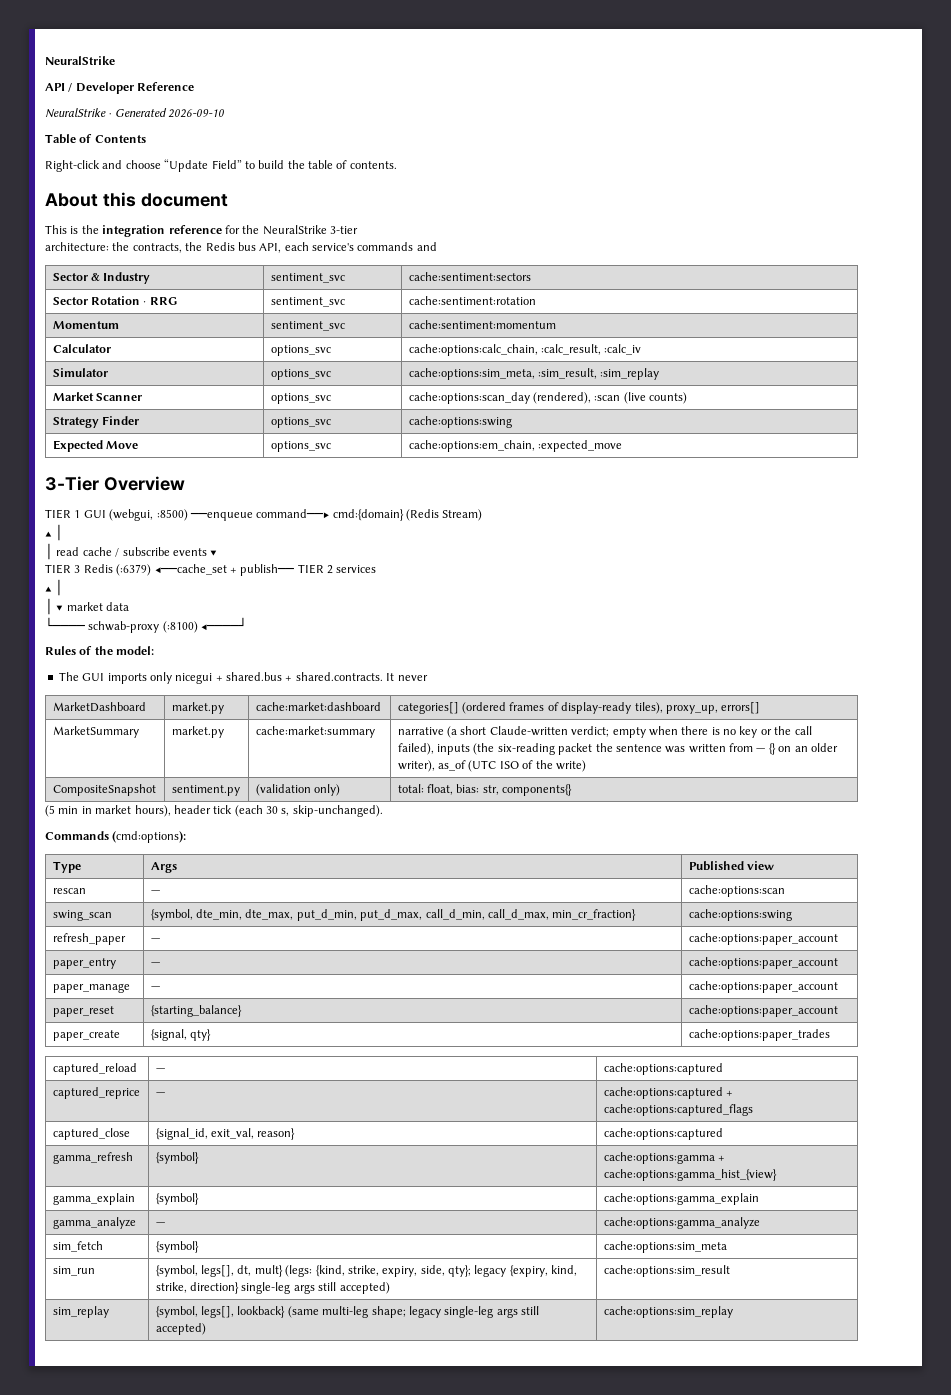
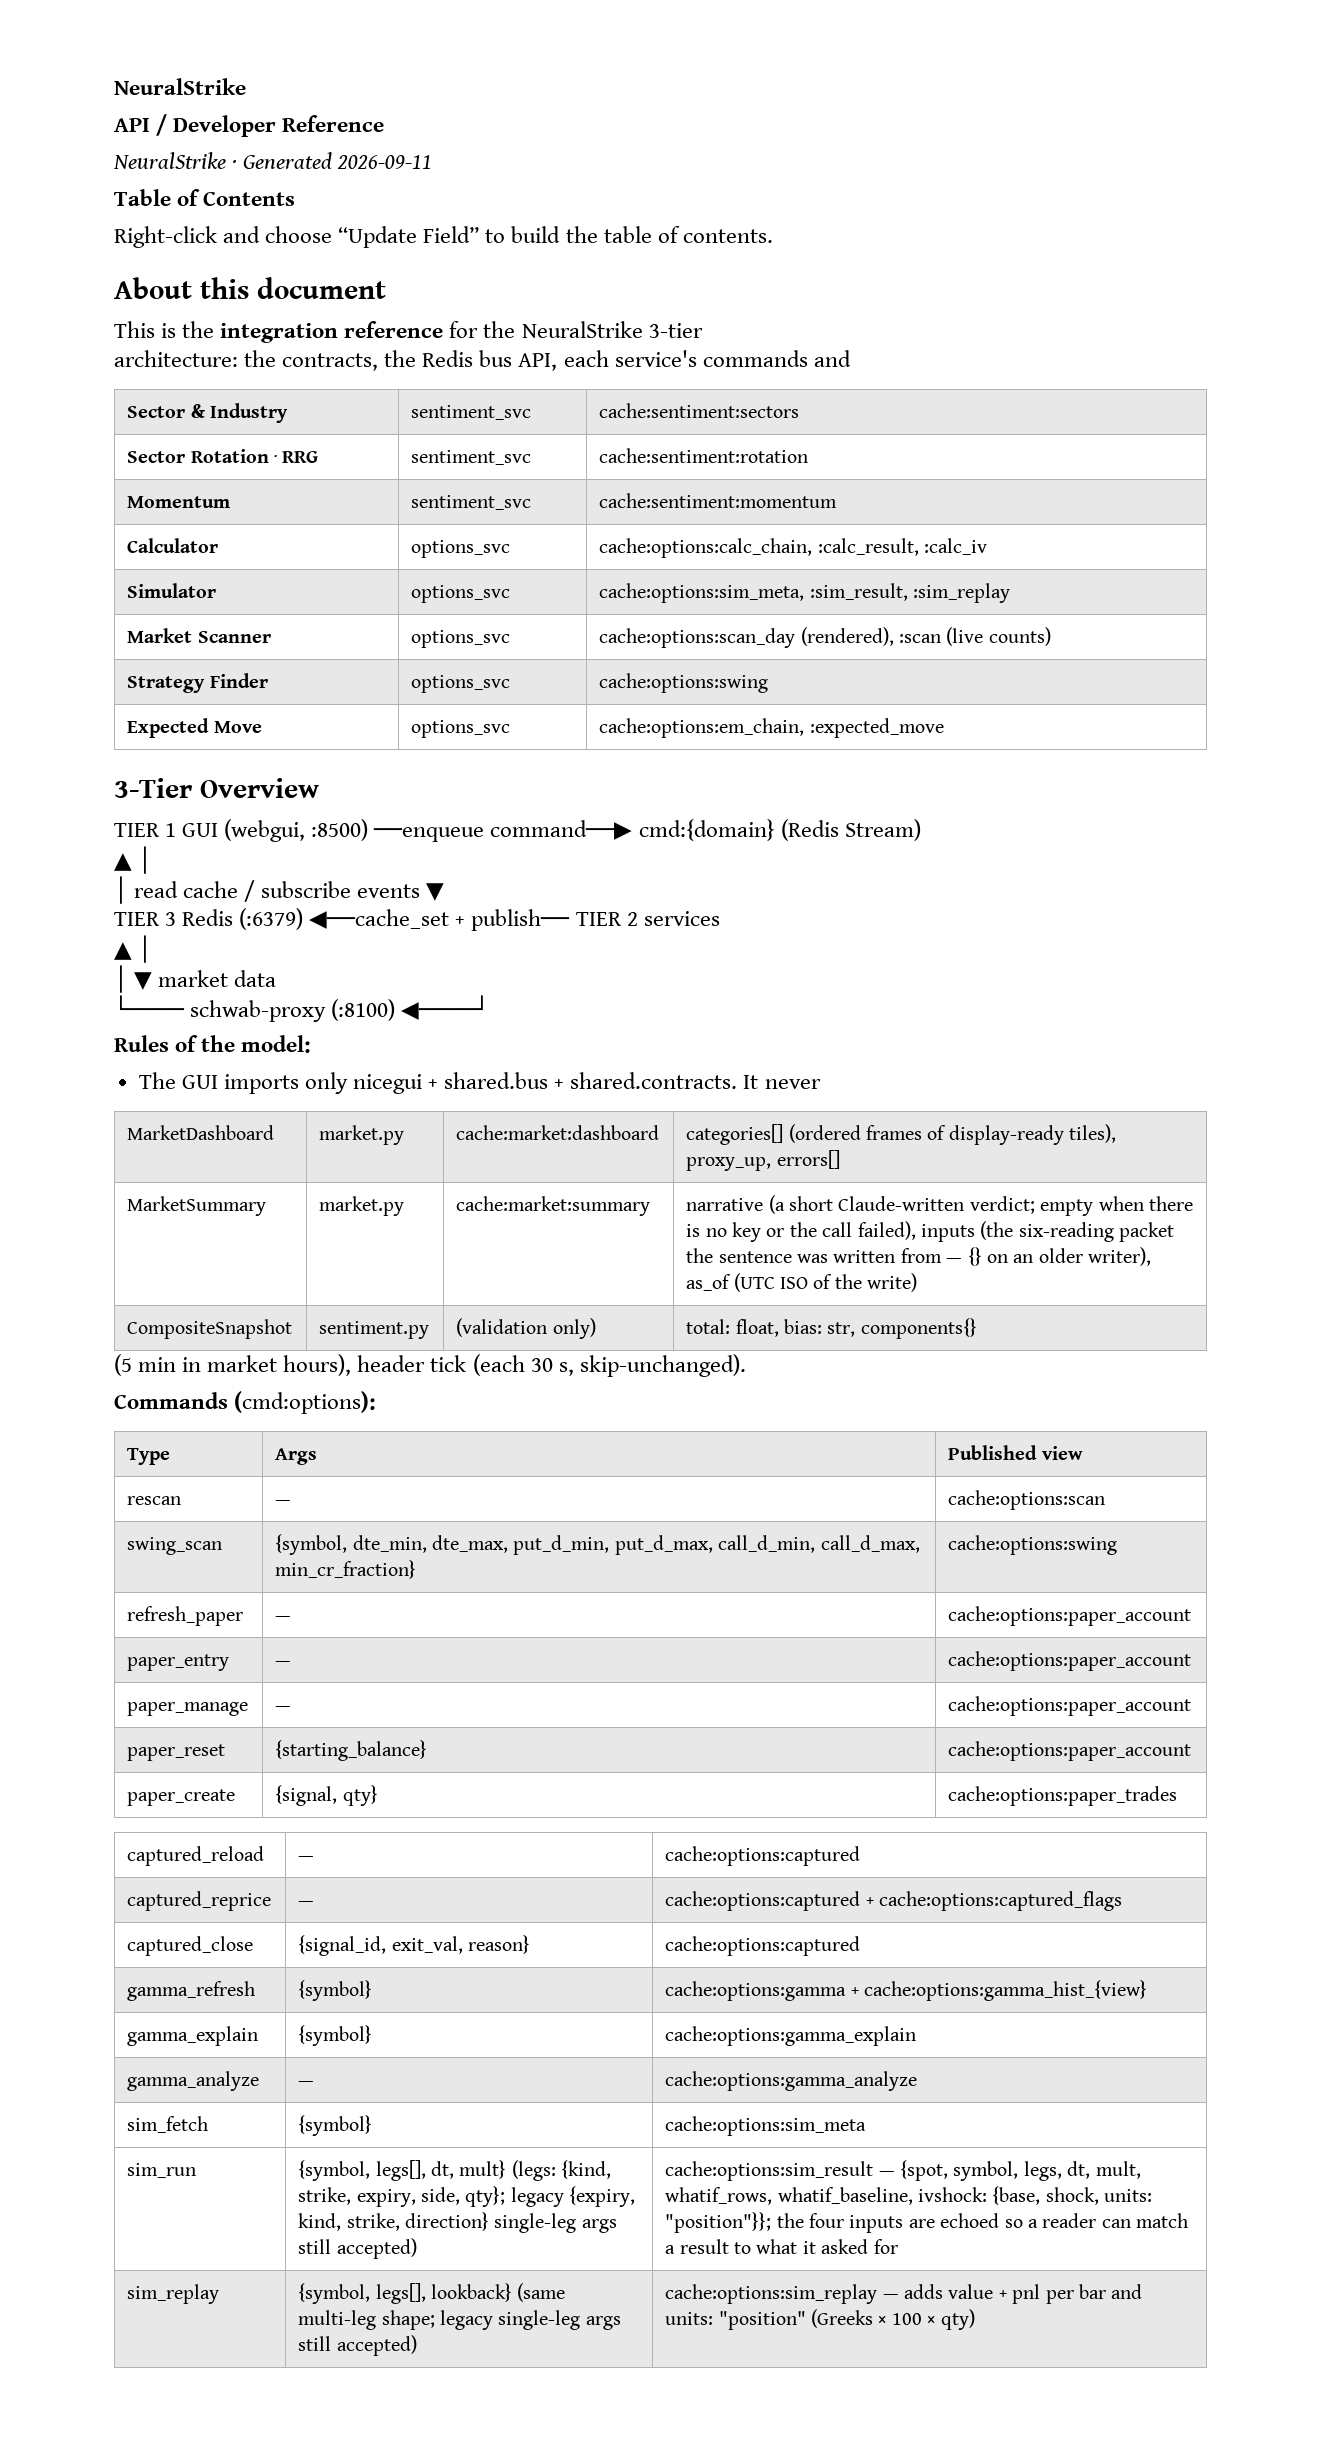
- NeuralStrike · Generated 2026-09-10
+ NeuralStrike · Generated 2026-09-11
- cache:options:sim_result
+ cache:options:sim_result — {spot, symbol, legs, dt, mult, whatif_rows, whatif_baseline, ivshock: {base, shock, units: "position"}}; the four inputs are echoed so a reader can match a result to what it asked for
- sim_replay | {symbol, legs[], lookback} (same multi-leg shape; legacy single-leg args still accepted) | cache:options:sim_replay
+ sim_replay | {symbol, legs[], lookback} (same multi-leg shape; legacy single-leg args still accepted) | cache:options:sim_replay — adds value + pnl per bar and units: "position" (Greeks × 100 × qty)

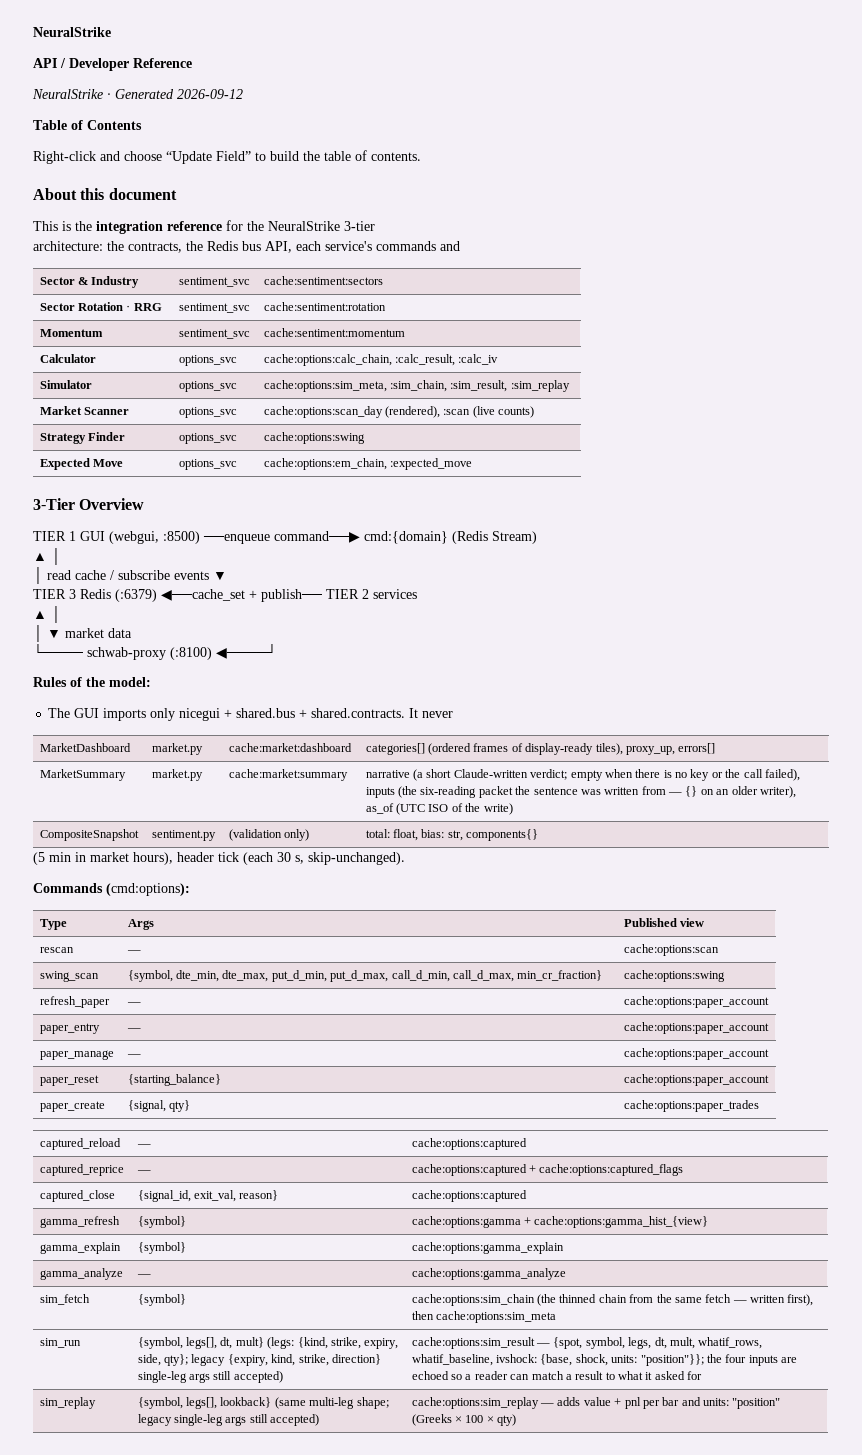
- NeuralStrike · Generated 2026-09-11
+ NeuralStrike · Generated 2026-09-12
- Simulator | options_svc | cache:options:sim_meta, :sim_result, :sim_replay
+ Simulator | options_svc | cache:options:sim_meta, :sim_chain, :sim_result, :sim_replay
- sim_fetch | {symbol} | cache:options:sim_meta
+ sim_fetch | {symbol} | cache:options:sim_chain (the thinned chain from the same fetch — written first), then cache:options:sim_meta

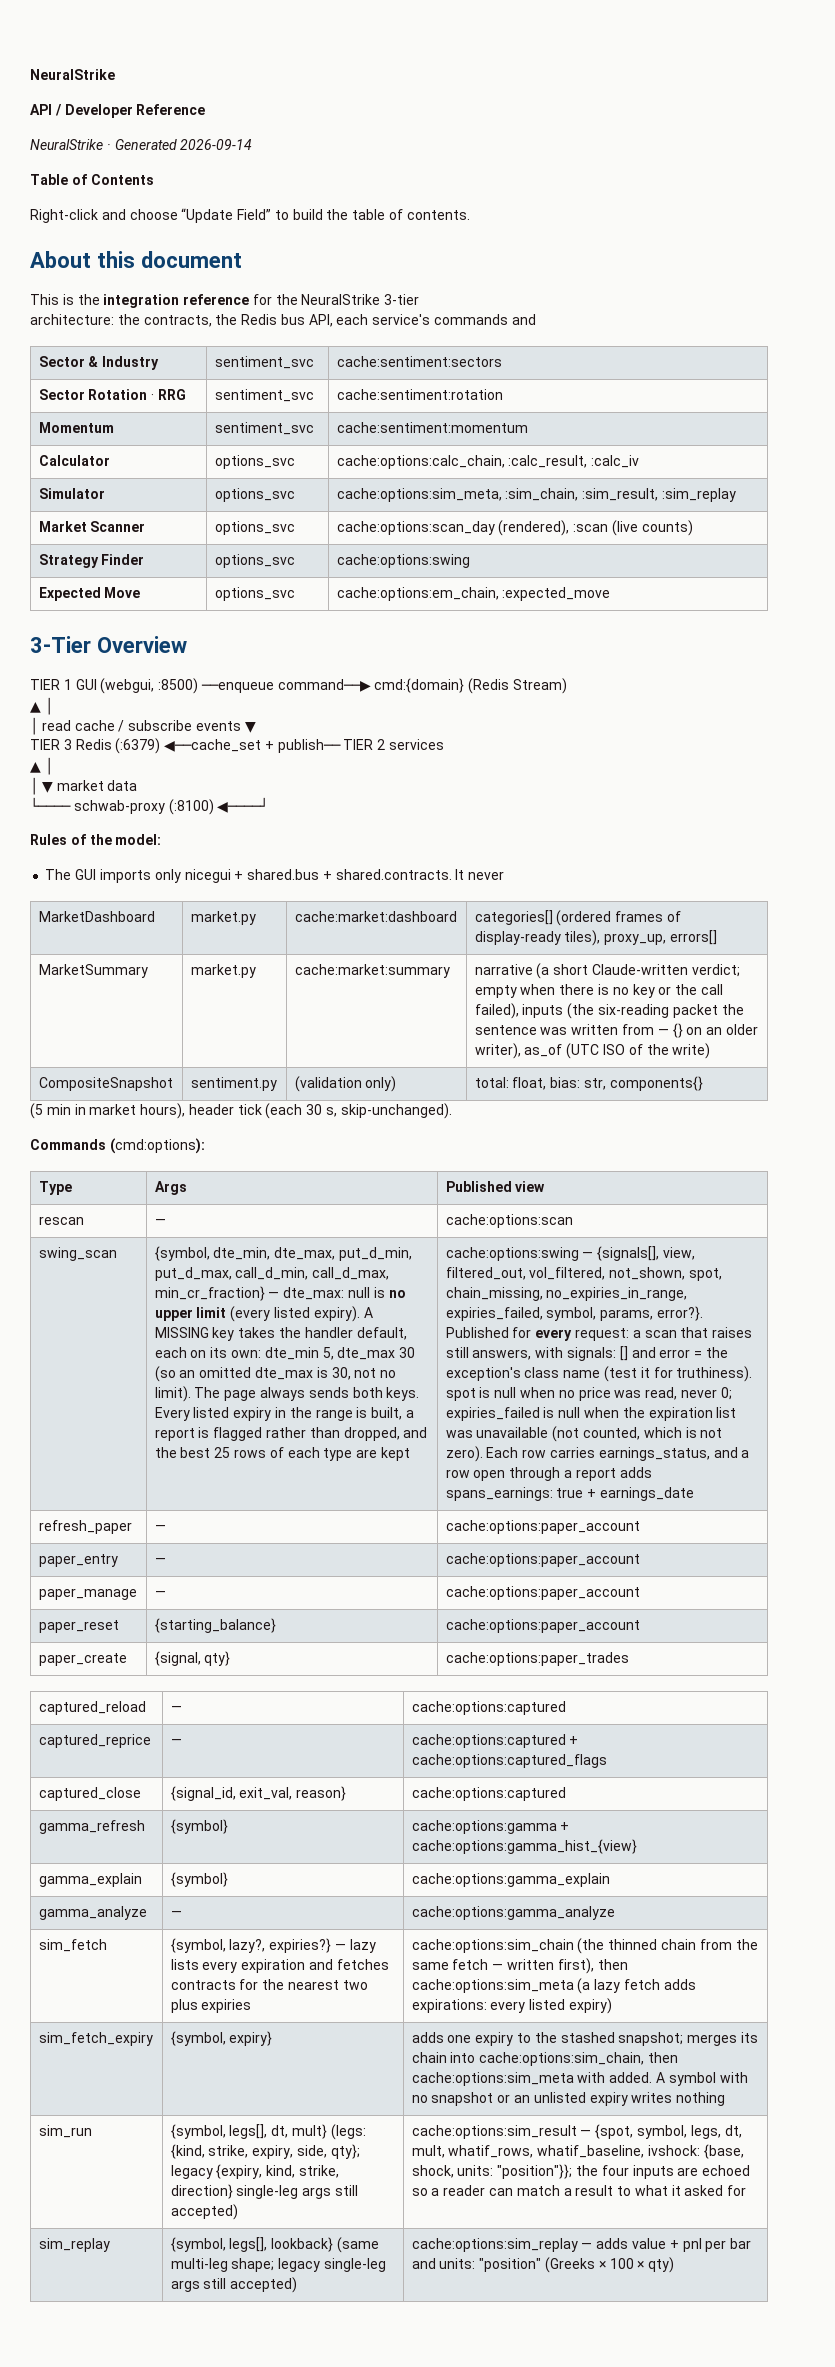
- NeuralStrike · Generated 2026-09-12
+ NeuralStrike · Generated 2026-09-14
- {symbol, dte_min, dte_max, put_d_min, put_d_max, call_d_min, call_d_max, min_cr_fraction} | cache:options:swing
+ {symbol, dte_min, dte_max, put_d_min, put_d_max, call_d_min, call_d_max, min_cr_fraction} — dte_max: null is no upper limit (every listed expiry). A MISSING key takes the handler default, each on its own: dte_min 5, dte_max 30 (so an omitted dte_max is 30, not no limit). The page always sends both keys. Every listed expiry in the range is built, a report is flagged rather than dropped, and the best 25 rows of each type are kept | cache:options:swing — {signals[], view, filtered_out, vol_filtered, not_shown, spot, chain_missing, no_expiries_in_range, expiries_failed, symbol, params, error?}. Published for every request: a scan that raises still answers, with signals: [] and error = the exception's class name (test it for truthiness). spot is null when no price was read, never 0; expiries_failed is null when the expiration list was unavailable (not counted, which is not zero). Each row carries earnings_status, and a row open through a report adds spans_earnings: true + earnings_date
- sim_fetch | {symbol} | cache:options:sim_chain (the thinned chain from the same fetch — written first), then cache:options:sim_meta
+ sim_fetch | {symbol, lazy?, expiries?} — lazy lists every expiration and fetches contracts for the nearest two plus expiries | cache:options:sim_chain (the thinned chain from the same fetch — written first), then cache:options:sim_meta (a lazy fetch adds expirations: every listed expiry)
+ sim_fetch_expiry | {symbol, expiry} | adds one expiry to the stashed snapshot; merges its chain into cache:options:sim_chain, then cache:options:sim_meta with added. A symbol with no snapshot or an unlisted expiry writes nothing

